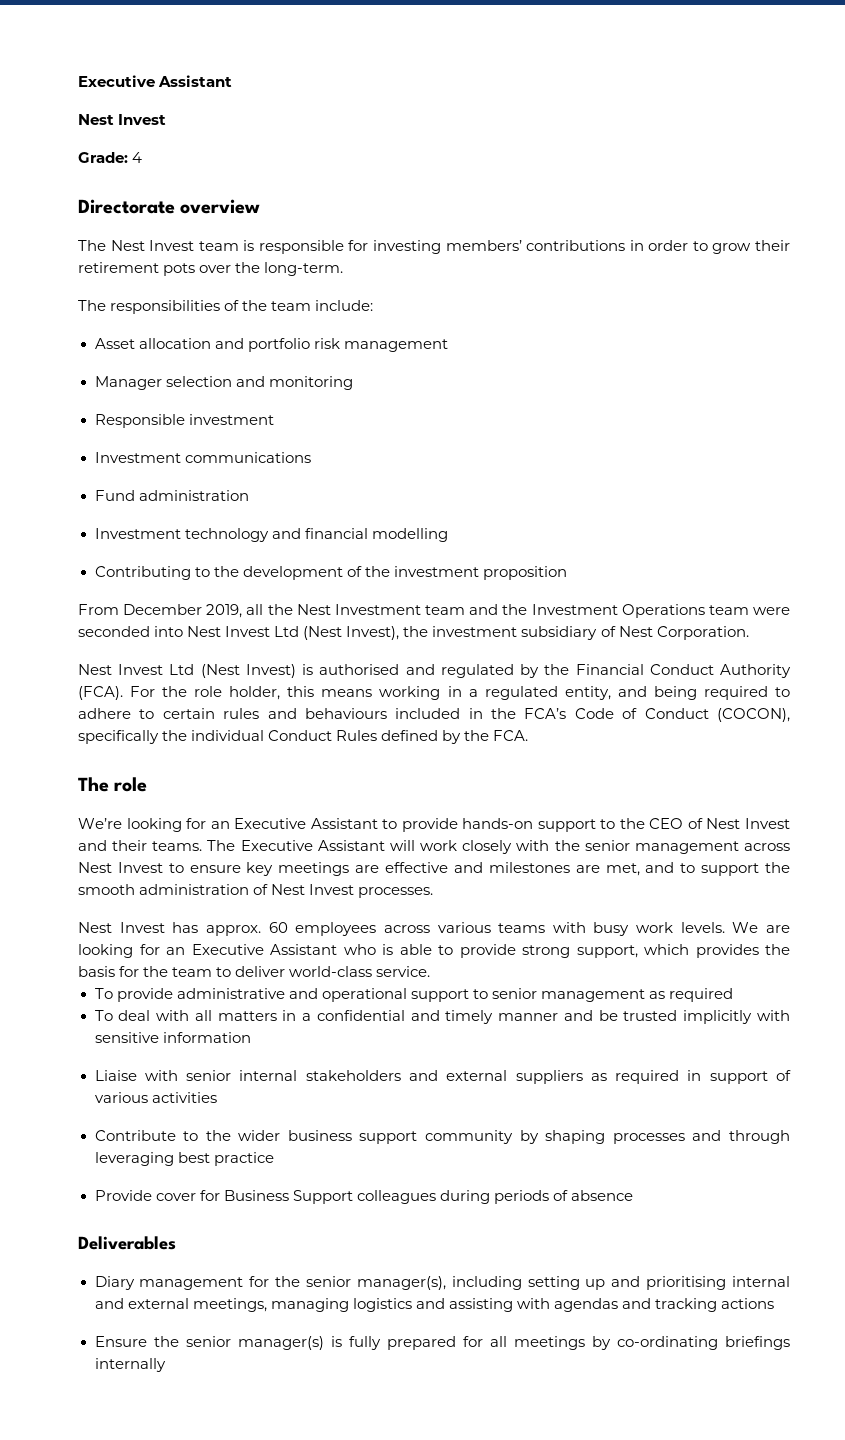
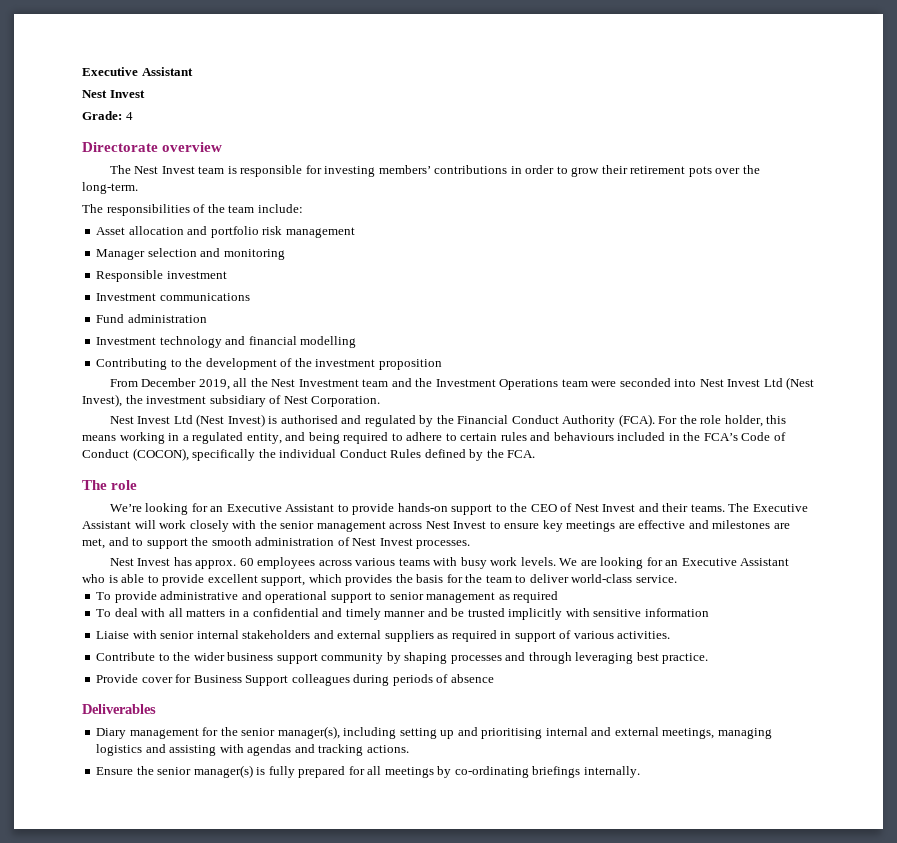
- We are looking for an Executive Assistant who is able to provide strong support, which provides the basis for the team to deliver world-class service.
+ We are looking for an Executive Assistant who is able to provide excellent support, which provides the basis for the team to deliver world-class service.
- Liaise with senior internal stakeholders and external suppliers as required in support of various activities
+ Liaise with senior internal stakeholders and external suppliers as required in support of various activities.
- Contribute to the wider business support community by shaping processes and through leveraging best practice
+ Contribute to the wider business support community by shaping processes and through leveraging best practice.
- Diary management for the senior manager(s), including setting up and prioritising internal and external meetings, managing logistics and assisting with agendas and tracking actions
+ Diary management for the senior manager(s), including setting up and prioritising internal and external meetings, managing logistics and assisting with agendas and tracking actions.
- Ensure the senior manager(s) is fully prepared for all meetings by co-ordinating briefings internally
+ Ensure the senior manager(s) is fully prepared for all meetings by co-ordinating briefings internally.

